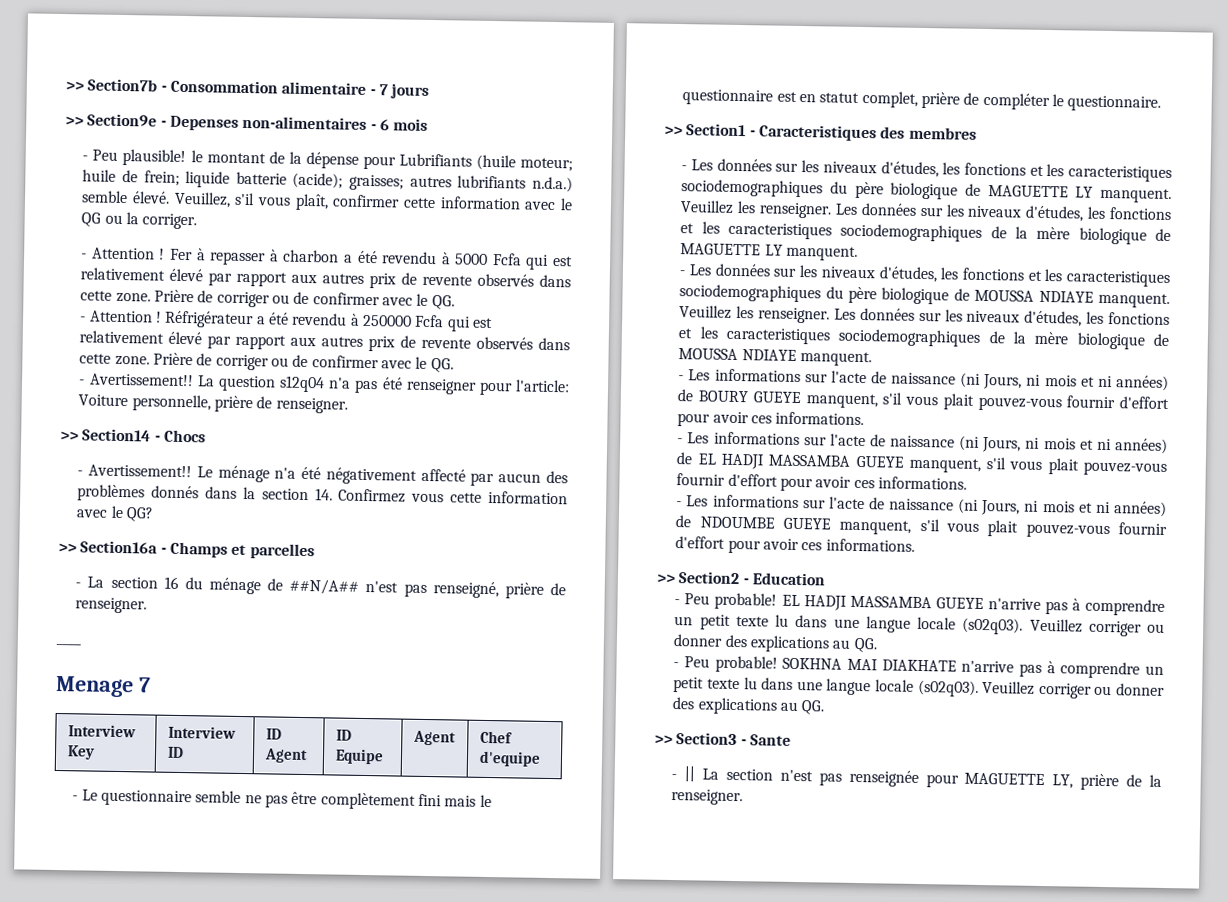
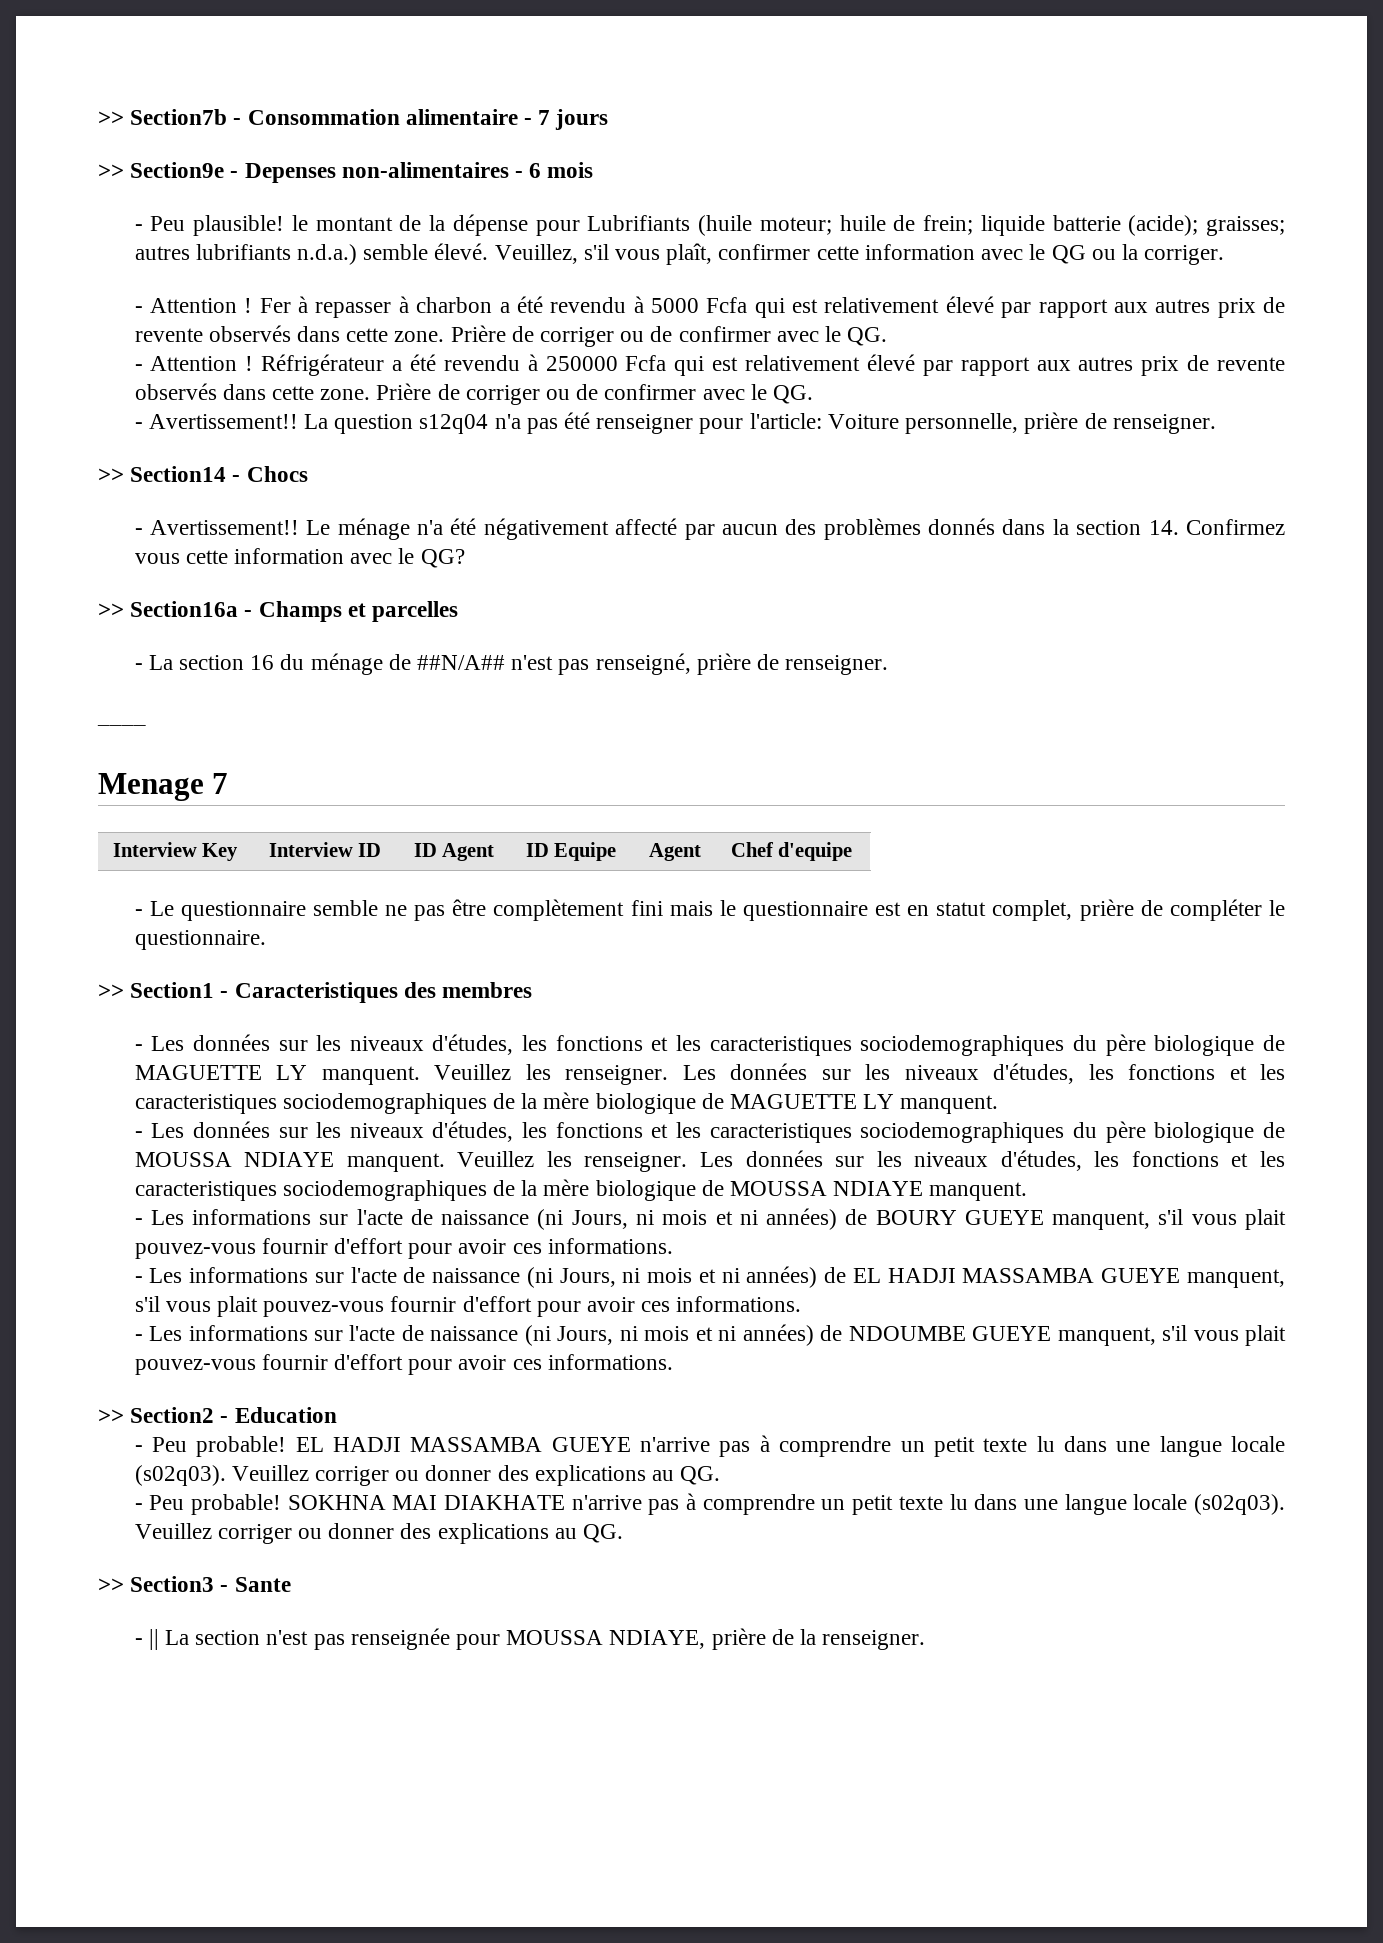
- - || La section n'est pas renseignée pour MAGUETTE LY, prière de la renseigner.
+ - || La section n'est pas renseignée pour MOUSSA NDIAYE, prière de la renseigner.

